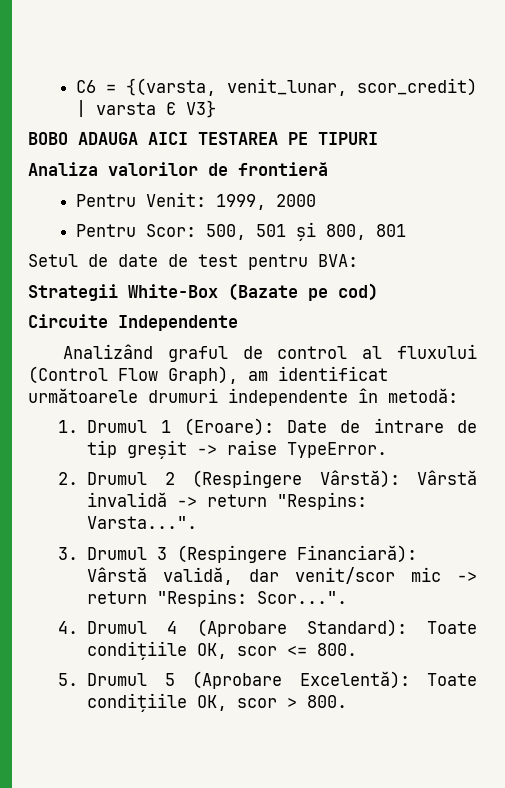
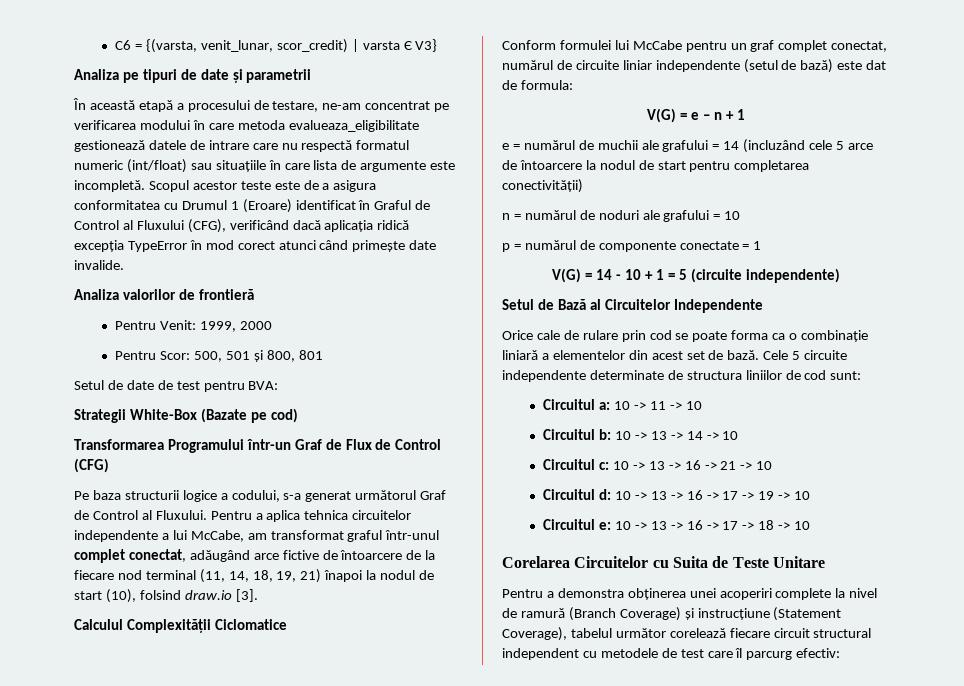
- BOBO ADAUGA AICI TESTAREA PE TIPURI
+ Analiza pe tipuri de date și parametrii
+ În această etapă a procesului de testare, ne-am concentrat pe verificarea modului în care metoda evalueaza_eligibilitate gestionează datele de intrare care nu respectă formatul numeric (int/float) sau situațiile în care lista de argumente este incompletă. Scopul acestor teste este de a asigura conformitatea cu Drumul 1 (Eroare) identificat în Graful de Control al Fluxului (CFG), verificând dacă aplicația ridică excepția TypeError în mod corect atunci când primește date invalide.
- Circuite Independente
- Analizând graful de control al fluxului (Control Flow Graph), am identificat următoarele drumuri independente în metodă:
- 1. Drumul 1 (Eroare): Date de intrare de tip greșit -> raise TypeError.
- 2. Drumul 2 (Respingere Vârstă): Vârstă invalidă -> return "Respins: Varsta...".
- 3. Drumul 3 (Respingere Financiară): Vârstă validă, dar venit/scor mic -> return "Respins: Scor...".
- 4. Drumul 4 (Aprobare Standard): Toate condițiile OK, scor <= 800.
- 5. Drumul 5 (Aprobare Excelentă): Toate condițiile OK, scor > 800.
+ Transformarea Programului într-un Graf de Flux de Control (CFG)
+ Pe baza structurii logice a codului, s-a generat următorul Graf de Control al Fluxului. Pentru a aplica tehnica circuitelor independente a lui McCabe, am transformat graful într-unul complet conectat, adăugând arce fictive de întoarcere de la fiecare nod terminal (11, 14, 18, 19, 21) înapoi la nodul de start (10), folsind draw.io [3].
+ Calculul Complexității Ciclomatice
+ Conform formulei lui McCabe pentru un graf complet conectat, numărul de circuite liniar independente (setul de bază) este dat de formula:
+ V(G) = e – n + 1
+ e = numărul de muchii ale grafului = 14 (incluzând cele 5 arce de întoarcere la nodul de start pentru completarea conectivității)
+ n = numărul de noduri ale grafului = 10
+ p = numărul de componente conectate = 1
+ V(G) = 14 - 10 + 1 = 5 (circuite independente)
+ Setul de Bază al Circuitelor Independente
+ Orice cale de rulare prin cod se poate forma ca o combinație liniară a elementelor din acest set de bază. Cele 5 circuite independente determinate de structura liniilor de cod sunt:
+ Circuitul a: 10 -> 11 -> 10
+ Circuitul b: 10 -> 13 -> 14 -> 10
+ Circuitul c: 10 -> 13 -> 16 -> 21 -> 10
+ Circuitul d: 10 -> 13 -> 16 -> 17 -> 19 -> 10
+ Circuitul e: 10 -> 13 -> 16 -> 17 -> 18 -> 10
+ Corelarea Circuitelor cu Suita de Teste Unitare
+ Pentru a demonstra obținerea unei acoperiri complete la nivel de ramură (Branch Coverage) și instrucțiune (Statement Coverage), tabelul următor corelează fiecare circuit structural independent cu metodele de test care îl parcurg efectiv:

